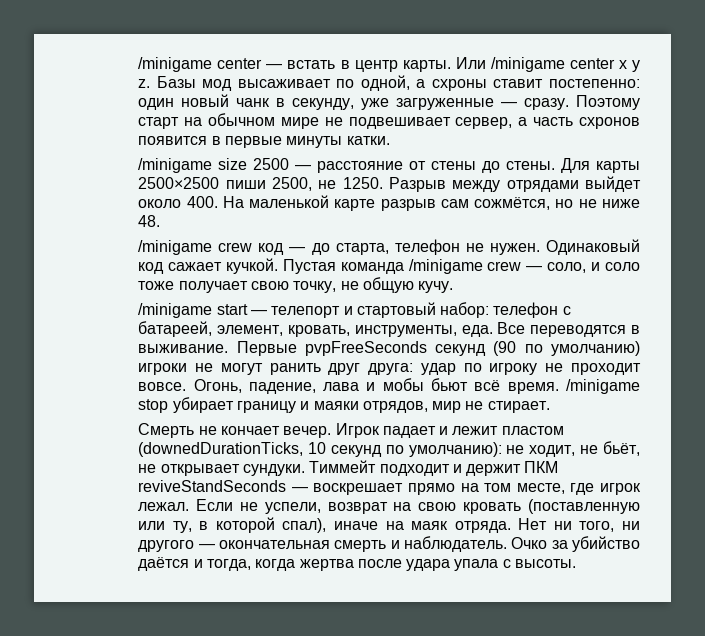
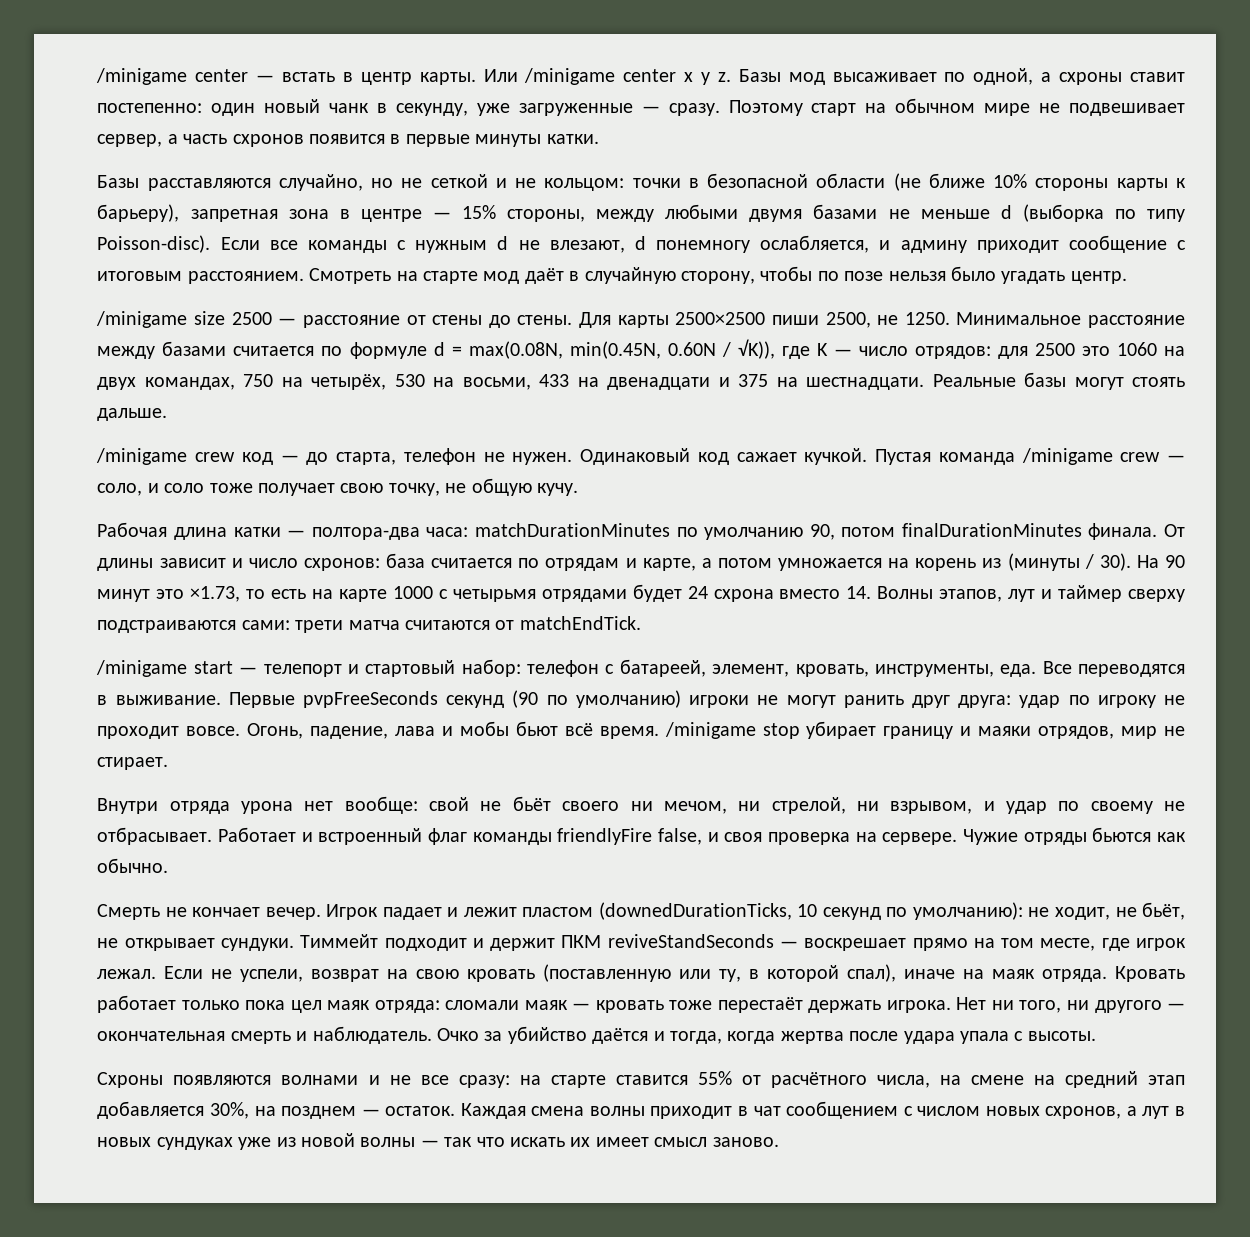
+ Базы расставляются случайно, но не сеткой и не кольцом: точки в безопасной области (не ближе 10% стороны карты к барьеру), запретная зона в центре — 15% стороны, между любыми двумя базами не меньше d (выборка по типу Poisson-disc). Если все команды с нужным d не влезают, d понемногу ослабляется, и админу приходит сообщение с итоговым расстоянием. Смотреть на старте мод даёт в случайную сторону, чтобы по позе нельзя было угадать центр.
- Разрыв между отрядами выйдет около 400. На маленькой карте разрыв сам сожмётся, но не ниже 48.
+ Минимальное расстояние между базами считается по формуле d = max(0.08N, min(0.45N, 0.60N / √K)), где K — число отрядов: для 2500 это 1060 на двух командах, 750 на четырёх, 530 на восьми, 433 на двенадцати и 375 на шестнадцати. Реальные базы могут стоять дальше.
+ Рабочая длина катки — полтора-два часа: matchDurationMinutes по умолчанию 90, потом finalDurationMinutes финала. От длины зависит и число схронов: база считается по отрядам и карте, а потом умножается на корень из (минуты / 30). На 90 минут это ×1.73, то есть на карте 1000 с четырьмя отрядами будет 24 схрона вместо 14. Волны этапов, лут и таймер сверху подстраиваются сами: трети матча считаются от matchEndTick.
+ Внутри отряда урона нет вообще: свой не бьёт своего ни мечом, ни стрелой, ни взрывом, и удар по своему не отбрасывает. Работает и встроенный флаг команды friendlyFire false, и своя проверка на сервере. Чужие отряды бьются как обычно.
+ Кровать работает только пока цел маяк отряда: сломали маяк — кровать тоже перестаёт держать игрока.
+ Схроны появляются волнами и не все сразу: на старте ставится 55% от расчётного числа, на смене на средний этап добавляется 30%, на позднем — остаток. Каждая смена волны приходит в чат сообщением с числом новых схронов, а лут в новых сундуках уже из новой волны — так что искать их имеет смысл заново.

